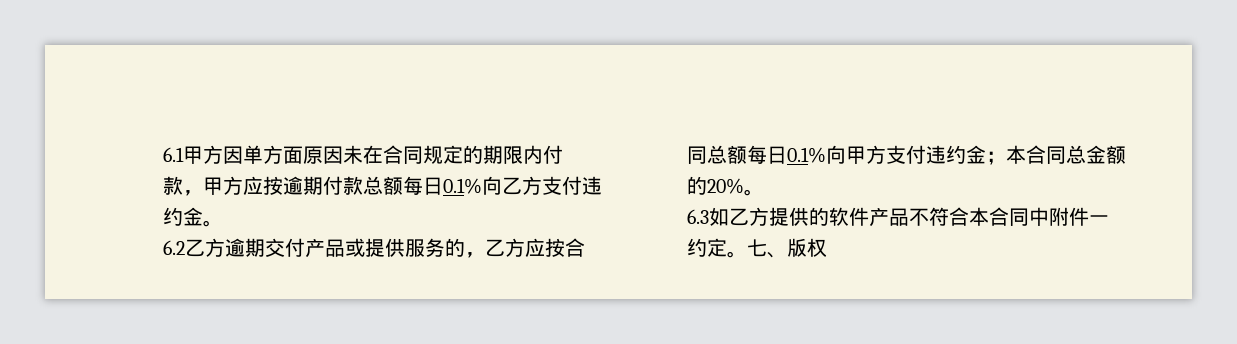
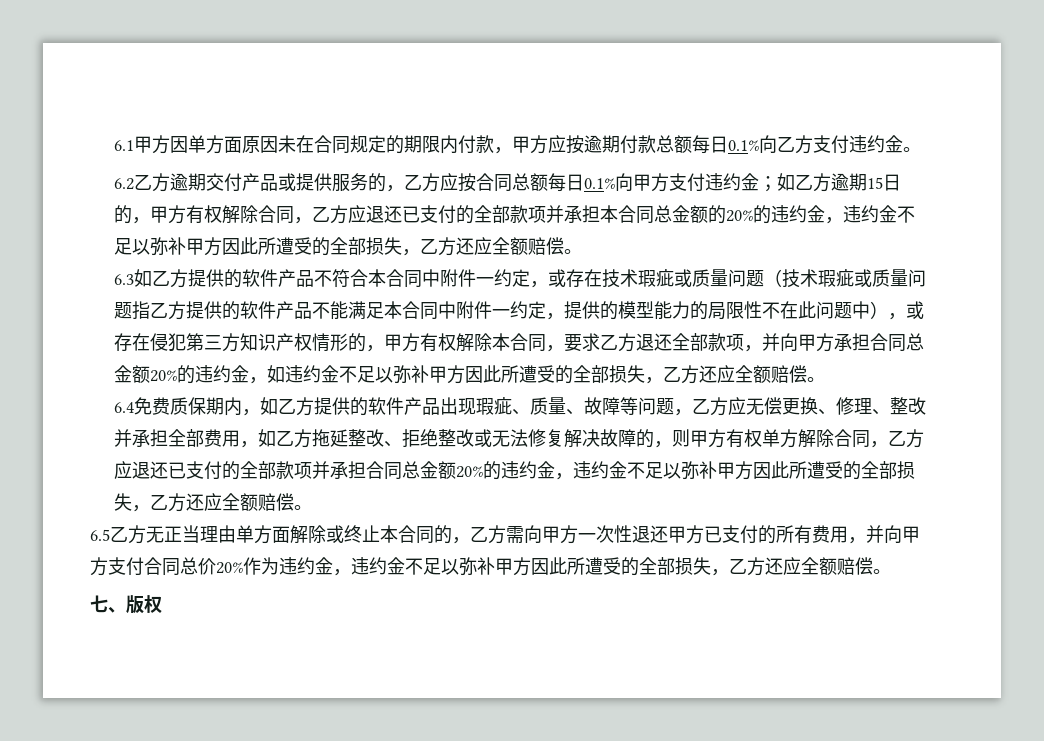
- 6.2乙方逾期交付产品或提供服务的，乙方应按合同总额每日0.1%向甲方支付违约金；本合同总金额的20%。
+ 6.2乙方逾期交付产品或提供服务的，乙方应按合同总额每日0.1%向甲方支付违约金；如乙方逾期15日的，甲方有权解除合同，乙方应退还已支付的全部款项并承担本合同总金额的20%的违约金，违约金不足以弥补甲方因此所遭受的全部损失，乙方还应全额赔偿。
- 6.3如乙方提供的软件产品不符合本合同中附件一约定。七、版权
+ 6.3如乙方提供的软件产品不符合本合同中附件一约定，或存在技术瑕疵或质量问题（技术瑕疵或质量问题指乙方提供的软件产品不能满足本合同中附件一约定，提供的模型能力的局限性不在此问题中），或存在侵犯第三方知识产权情形的，甲方有权解除本合同，要求乙方退还全部款项，并向甲方承担合同总金额20%的违约金，如违约金不足以弥补甲方因此所遭受的全部损失，乙方还应全额赔偿。
+ 6.4免费质保期内，如乙方提供的软件产品出现瑕疵、质量、故障等问题，乙方应无偿更换、修理、整改并承担全部费用，如乙方拖延整改、拒绝整改或无法修复解决故障的，则甲方有权单方解除合同，乙方应退还已支付的全部款项并承担合同总金额20%的违约金，违约金不足以弥补甲方因此所遭受的全部损失，乙方还应全额赔偿。
+ 6.5乙方无正当理由单方面解除或终止本合同的，乙方需向甲方一次性退还甲方已支付的所有费用，并向甲方支付合同总价20%作为违约金，违约金不足以弥补甲方因此所遭受的全部损失，乙方还应全额赔偿。
+ 七、版权

